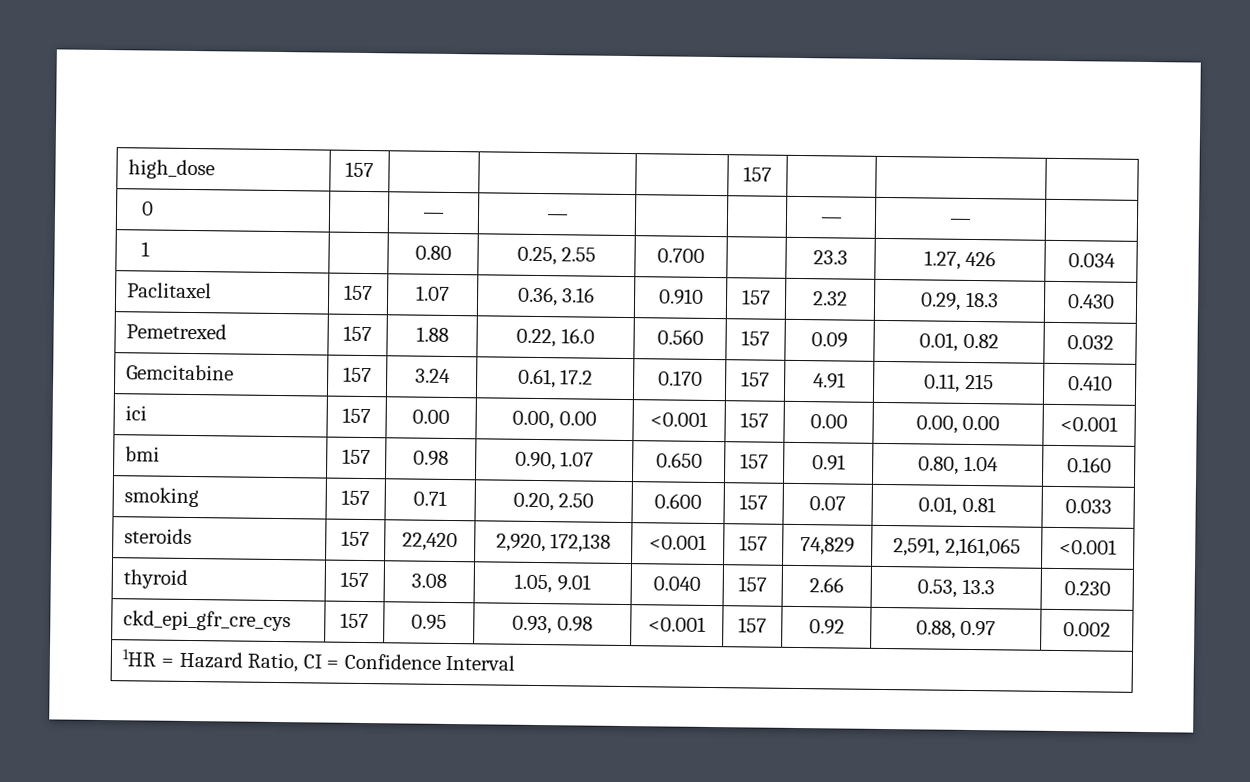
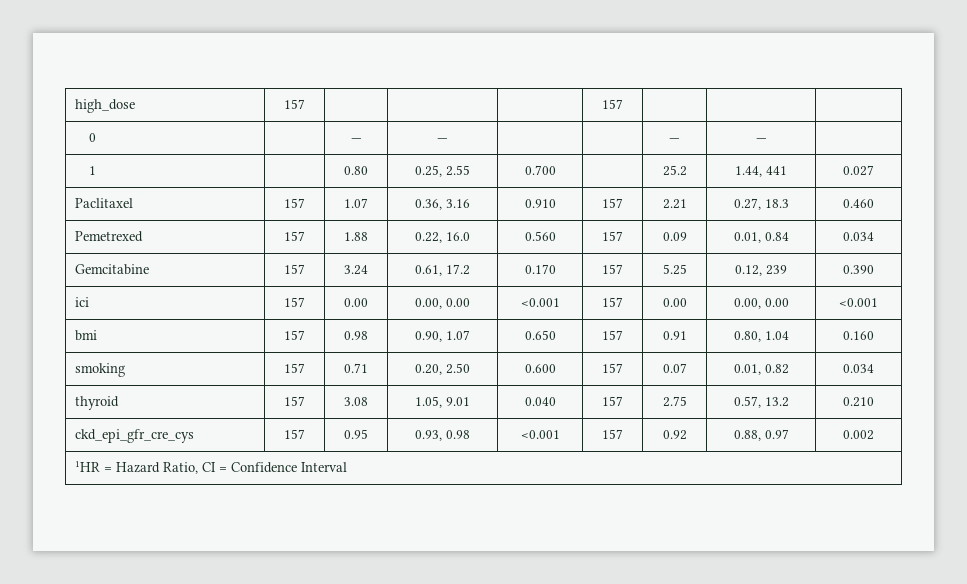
- 1 | | 0.80 | 0.25, 2.55 | 0.700 | | 23.3 | 1.27, 426 | 0.034
+ 1 | | 0.80 | 0.25, 2.55 | 0.700 | | 25.2 | 1.44, 441 | 0.027
- Paclitaxel | 157 | 1.07 | 0.36, 3.16 | 0.910 | 157 | 2.32 | 0.29, 18.3 | 0.430
+ Paclitaxel | 157 | 1.07 | 0.36, 3.16 | 0.910 | 157 | 2.21 | 0.27, 18.3 | 0.460
- Pemetrexed | 157 | 1.88 | 0.22, 16.0 | 0.560 | 157 | 0.09 | 0.01, 0.82 | 0.032
+ Pemetrexed | 157 | 1.88 | 0.22, 16.0 | 0.560 | 157 | 0.09 | 0.01, 0.84 | 0.034
- Gemcitabine | 157 | 3.24 | 0.61, 17.2 | 0.170 | 157 | 4.91 | 0.11, 215 | 0.410
+ Gemcitabine | 157 | 3.24 | 0.61, 17.2 | 0.170 | 157 | 5.25 | 0.12, 239 | 0.390
- smoking | 157 | 0.71 | 0.20, 2.50 | 0.600 | 157 | 0.07 | 0.01, 0.81 | 0.033
- steroids | 157 | 22,420 | 2,920, 172,138 | <0.001 | 157 | 74,829 | 2,591, 2,161,065 | <0.001
+ smoking | 157 | 0.71 | 0.20, 2.50 | 0.600 | 157 | 0.07 | 0.01, 0.82 | 0.034
- thyroid | 157 | 3.08 | 1.05, 9.01 | 0.040 | 157 | 2.66 | 0.53, 13.3 | 0.230
+ thyroid | 157 | 3.08 | 1.05, 9.01 | 0.040 | 157 | 2.75 | 0.57, 13.2 | 0.210

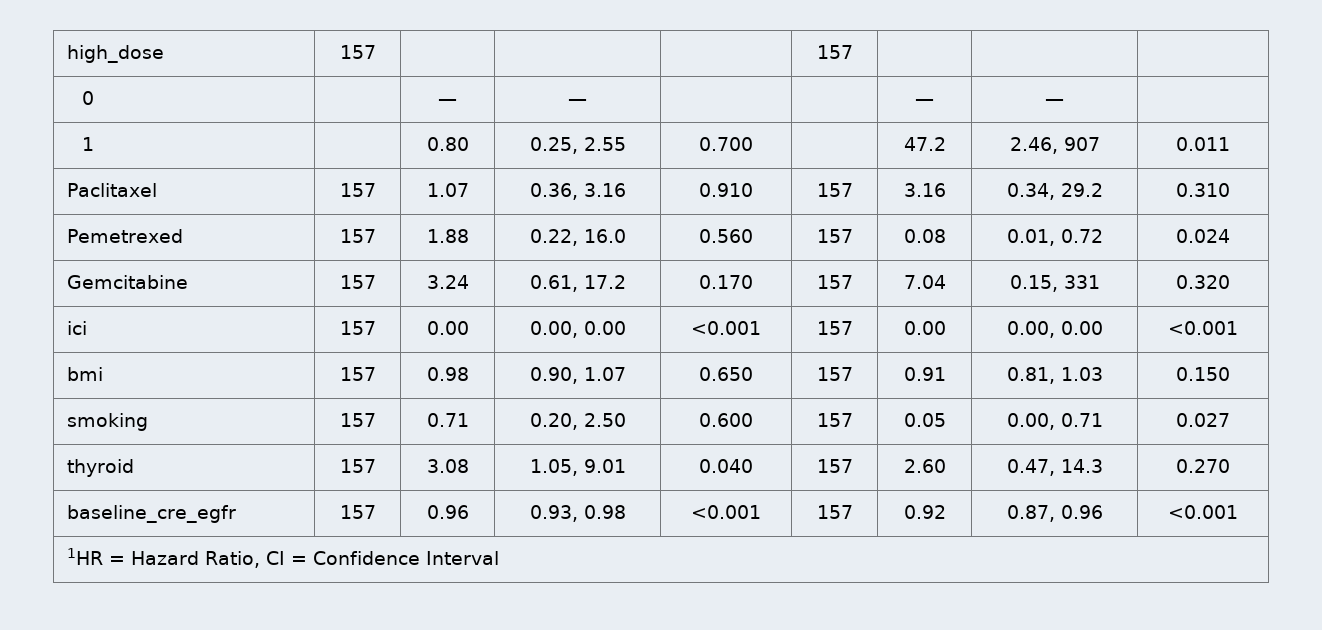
- 1 | | 0.80 | 0.25, 2.55 | 0.700 | | 25.2 | 1.44, 441 | 0.027
+ 1 | | 0.80 | 0.25, 2.55 | 0.700 | | 47.2 | 2.46, 907 | 0.011
- Paclitaxel | 157 | 1.07 | 0.36, 3.16 | 0.910 | 157 | 2.21 | 0.27, 18.3 | 0.460
+ Paclitaxel | 157 | 1.07 | 0.36, 3.16 | 0.910 | 157 | 3.16 | 0.34, 29.2 | 0.310
- Pemetrexed | 157 | 1.88 | 0.22, 16.0 | 0.560 | 157 | 0.09 | 0.01, 0.84 | 0.034
+ Pemetrexed | 157 | 1.88 | 0.22, 16.0 | 0.560 | 157 | 0.08 | 0.01, 0.72 | 0.024
- Gemcitabine | 157 | 3.24 | 0.61, 17.2 | 0.170 | 157 | 5.25 | 0.12, 239 | 0.390
+ Gemcitabine | 157 | 3.24 | 0.61, 17.2 | 0.170 | 157 | 7.04 | 0.15, 331 | 0.320
- bmi | 157 | 0.98 | 0.90, 1.07 | 0.650 | 157 | 0.91 | 0.80, 1.04 | 0.160
+ bmi | 157 | 0.98 | 0.90, 1.07 | 0.650 | 157 | 0.91 | 0.81, 1.03 | 0.150
- smoking | 157 | 0.71 | 0.20, 2.50 | 0.600 | 157 | 0.07 | 0.01, 0.82 | 0.034
+ smoking | 157 | 0.71 | 0.20, 2.50 | 0.600 | 157 | 0.05 | 0.00, 0.71 | 0.027
- thyroid | 157 | 3.08 | 1.05, 9.01 | 0.040 | 157 | 2.75 | 0.57, 13.2 | 0.210
- ckd_epi_gfr_cre_cys | 157 | 0.95 | 0.93, 0.98 | <0.001 | 157 | 0.92 | 0.88, 0.97 | 0.002
+ thyroid | 157 | 3.08 | 1.05, 9.01 | 0.040 | 157 | 2.60 | 0.47, 14.3 | 0.270
+ baseline_cre_egfr | 157 | 0.96 | 0.93, 0.98 | <0.001 | 157 | 0.92 | 0.87, 0.96 | <0.001

